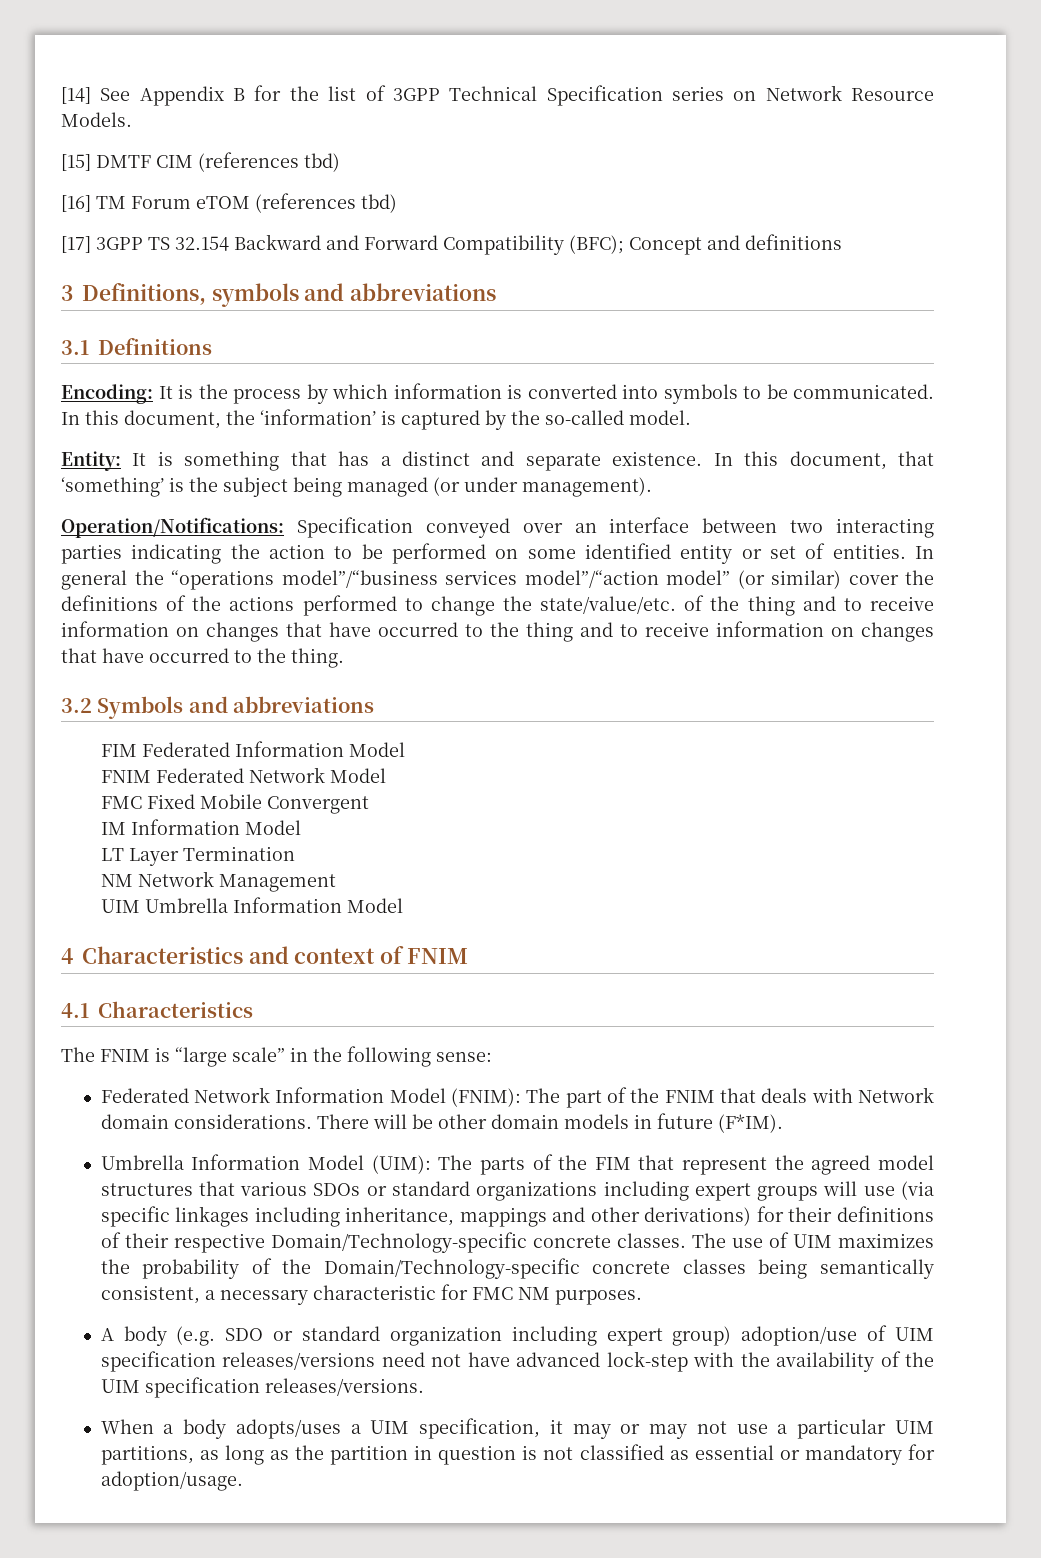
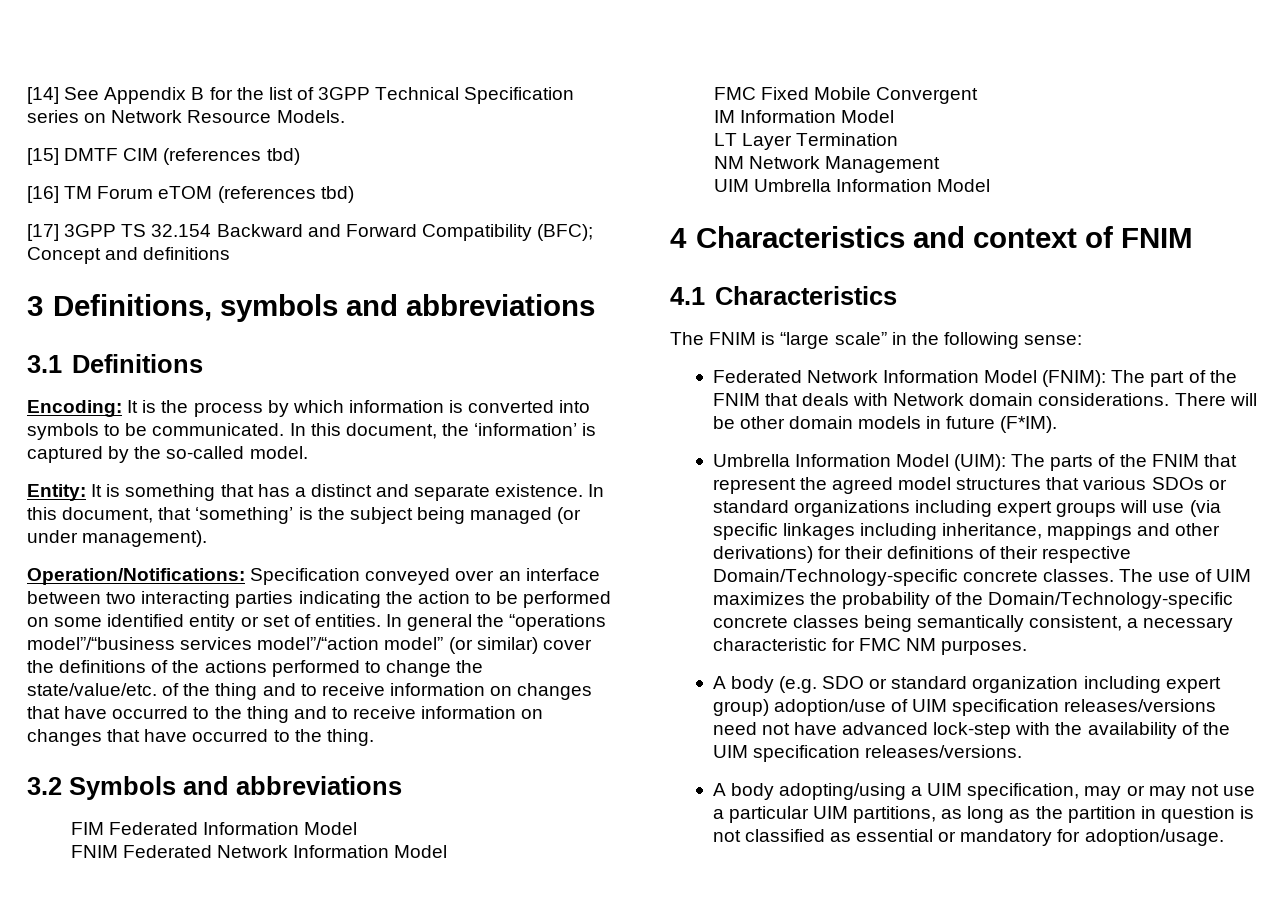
- FNIM Federated Network Model
+ FNIM Federated Network Information Model
- Umbrella Information Model (UIM): The parts of the FIM that represent the agreed model structures that various SDOs or standard organizations including expert groups will use (via specific linkages including inheritance, mappings and other derivations) for their definitions of their respective Domain/Technology-specific concrete classes.
+ Umbrella Information Model (UIM): The parts of the FNIM that represent the agreed model structures that various SDOs or standard organizations including expert groups will use (via specific linkages including inheritance, mappings and other derivations) for their definitions of their respective Domain/Technology-specific concrete classes.
- When a body adopts/uses a UIM specification, it may or may not use a particular UIM partitions, as long as the partition in question is not classified as essential or mandatory for adoption/usage.
+ A body adopting/using a UIM specification, may or may not use a particular UIM partitions, as long as the partition in question is not classified as essential or mandatory for adoption/usage.

